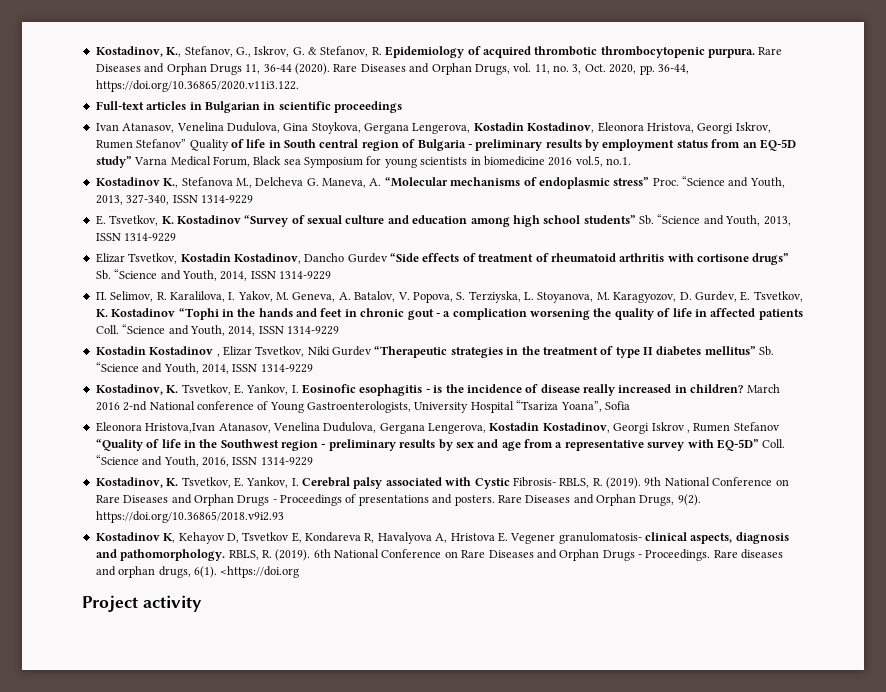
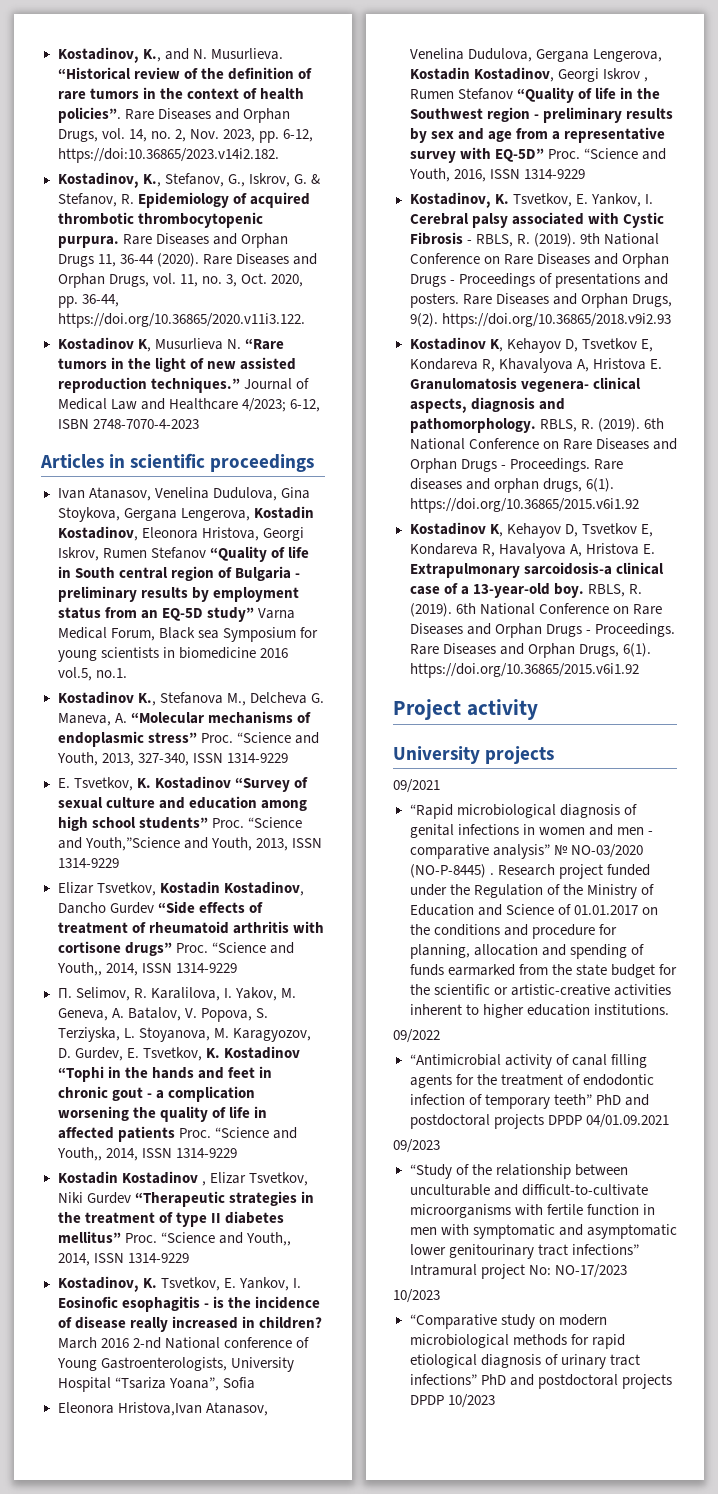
+ Kostadinov, K., and N. Musurlieva. “Historical review of the definition of rare tumors in the context of health policies”. Rare Diseases and Orphan Drugs, vol. 14, no. 2, Nov. 2023, pp. 6-12, https://doi:10.36865/2023.v14i2.182.
- Full-text articles in Bulgarian in scientific proceedings
+ Kostadinov K, Musurlieva N. “Rare tumors in the light of new assisted reproduction techniques.” Journal of Medical Law and Healthcare 4/2023; 6-12, ISBN 2748-7070-4-2023
+ Аrticles in scientific proceedings
- Ivan Atanasov, Venelina Dudulova, Gina Stoykova, Gergana Lengerova, Kostadin Kostadinov, Eleonora Hristova, Georgi Iskrov, Rumen Stefanov” Quality of life in South central region of Bulgaria - preliminary results by employment status from an EQ-5D study” Varna Medical Forum, Black sea Symposium for young scientists in biomedicine 2016 vol.5, no.1.
+ Ivan Atanasov, Venelina Dudulova, Gina Stoykova, Gergana Lengerova, Kostadin Kostadinov, Eleonora Hristova, Georgi Iskrov, Rumen Stefanov “Quality of life in South central region of Bulgaria - preliminary results by employment status from an EQ-5D study” Varna Medical Forum, Black sea Symposium for young scientists in biomedicine 2016 vol.5, no.1.
- Е. Tsvetkov, K. Kostadinov “Survey of sexual culture and education among high school students” Sb. “Science and Youth, 2013, ISSN 1314-9229
+ Е. Tsvetkov, K. Kostadinov “Survey of sexual culture and education among high school students” Proc. “Science and Youth,”Science and Youth, 2013, ISSN 1314-9229
- Elizar Tsvetkov, Kostadin Kostadinov, Dancho Gurdev “Side effects of treatment of rheumatoid arthritis with cortisone drugs” Sb. “Science and Youth, 2014, ISSN 1314-9229
+ Elizar Tsvetkov, Kostadin Kostadinov, Dancho Gurdev “Side effects of treatment of rheumatoid arthritis with cortisone drugs” Proc. “Science and Youth,, 2014, ISSN 1314-9229
- П. Selimov, R. Karalilova, I. Yakov, M. Geneva, A. Batalov, V. Popova, S. Terziyska, L. Stoyanova, M. Karagyozov, D. Gurdev, E. Tsvetkov, K. Kostadinov “Tophi in the hands and feet in chronic gout - a complication worsening the quality of life in affected patients Coll. “Science and Youth, 2014, ISSN 1314-9229
+ П. Selimov, R. Karalilova, I. Yakov, M. Geneva, A. Batalov, V. Popova, S. Terziyska, L. Stoyanova, M. Karagyozov, D. Gurdev, E. Tsvetkov, K. Kostadinov “Tophi in the hands and feet in chronic gout - a complication worsening the quality of life in affected patients Proc. “Science and Youth,, 2014, ISSN 1314-9229
- Kostadin Kostadinov , Elizar Tsvetkov, Niki Gurdev “Therapeutic strategies in the treatment of type II diabetes mellitus” Sb. “Science and Youth, 2014, ISSN 1314-9229
+ Kostadin Kostadinov , Elizar Tsvetkov, Niki Gurdev “Therapeutic strategies in the treatment of type II diabetes mellitus” Proc. “Science and Youth,, 2014, ISSN 1314-9229
- Eleonora Hristova,Ivan Atanasov, Venelina Dudulova, Gergana Lengerova, Kostadin Kostadinov, Georgi Iskrov , Rumen Stefanov “Quality of life in the Southwest region - preliminary results by sex and age from a representative survey with EQ-5D” Coll.
+ Eleonora Hristova,Ivan Atanasov, Venelina Dudulova, Gergana Lengerova, Kostadin Kostadinov, Georgi Iskrov , Rumen Stefanov “Quality of life in the Southwest region - preliminary results by sex and age from a representative survey with EQ-5D” Proc.
- Kostadinov, K. Tsvetkov, E. Yankov, I. Cerebral palsy associated with Cystic Fibrosis- RBLS, R. (2019).
+ Kostadinov, K. Tsvetkov, E. Yankov, I. Cerebral palsy associated with Cystic Fibrosis - RBLS, R. (2019).
- Kostadinov K, Kehayov D, Tsvetkov E, Kondareva R, Havalyova A, Hristova E. Vegener granulomatosis- clinical aspects, diagnosis and pathomorphology.
+ Kostadinov K, Kehayov D, Tsvetkov E, Kondareva R, Khavalyova A, Hristova E. Granulomatosis vegenera- clinical aspects, diagnosis and pathomorphology.
- Rare diseases and orphan drugs, 6(1). <https://doi.org
+ Rare diseases and orphan drugs, 6(1). https://doi.org/10.36865/2015.v6i1.92
+ Kostadinov K, Kehayov D, Tsvetkov E, Kondareva R, Havalyova A, Hristova E. Extrapulmonary sarcoidosis-a clinical case of a 13-year-old boy. RBLS, R. (2019). 6th National Conference on Rare Diseases and Orphan Drugs - Proceedings. Rare Diseases and Orphan Drugs, 6(1). https://doi.org/10.36865/2015.v6i1.92
  Project activity
+ University projects
+ 09/2021
+ “Rapid microbiological diagnosis of genital infections in women and men - comparative analysis” № NO-03/2020 (NO-P-8445) . Research project funded under the Regulation of the Ministry of Education and Science of 01.01.2017 on the conditions and procedure for planning, allocation and spending of funds earmarked from the state budget for the scientific or artistic-creative activities inherent to higher education institutions.
+ 09/2022
+ “Antimicrobial activity of canal filling agents for the treatment of endodontic infection of temporary teeth” PhD and postdoctoral projects DPDP 04/01.09.2021
+ 09/2023
+ “Study of the relationship between unculturable and difficult-to-cultivate microorganisms with fertile function in men with symptomatic and asymptomatic lower genitourinary tract infections” Intramural project No: NO-17/2023
+ 10/2023
+ “Comparative study on modern microbiological methods for rapid etiological diagnosis of urinary tract infections” PhD and postdoctoral projects DPDP 10/2023

